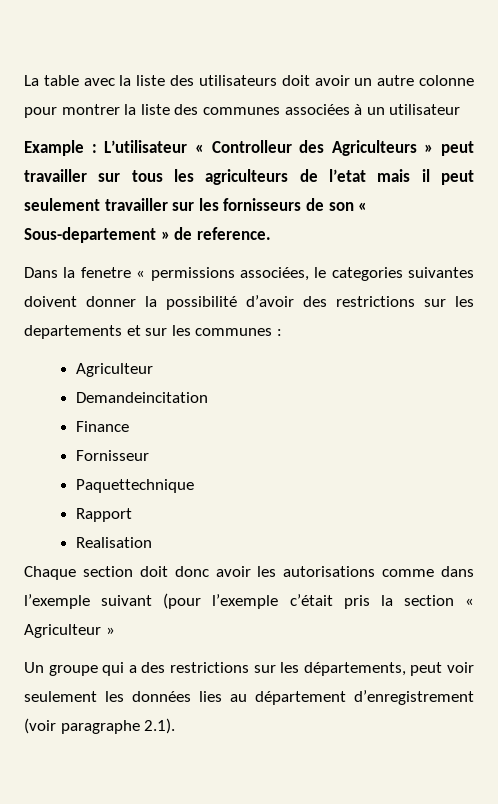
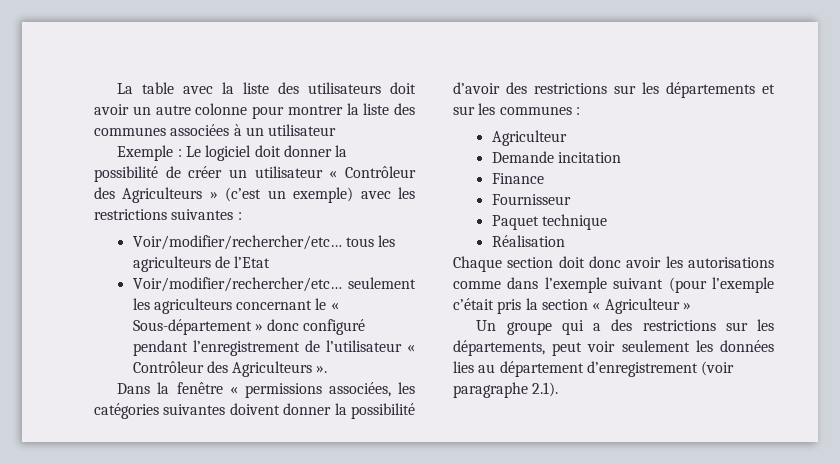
- Example : L’utilisateur « Controlleur des Agriculteurs » peut travailler sur tous les agriculteurs de l’etat mais il peut seulement travailler sur les fornisseurs de son « Sous-departement » de reference.
+ Exemple : Le logiciel doit donner la possibilité de créer un utilisateur « Contrôleur des Agriculteurs » (c’est un exemple) avec les restrictions suivantes :
+ Voir/modifier/rechercher/etc… tous les agriculteurs de l’Etat
+ Voir/modifier/rechercher/etc… seulement les agriculteurs concernant le « Sous-département » donc configuré pendant l’enregistrement de l’utilisateur « Contrôleur des Agriculteurs ».
- Dans la fenetre « permissions associées, le categories suivantes doivent donner la possibilité d’avoir des restrictions sur les departements et sur les communes :
+ Dans la fenêtre « permissions associées, les catégories suivantes doivent donner la possibilité d’avoir des restrictions sur les départements et sur les communes :
- Demandeincitation
+ Demande incitation
- Fornisseur
- Paquettechnique
- Rapport
- Realisation
+ Fournisseur
+ Paquet technique
+ Réalisation

